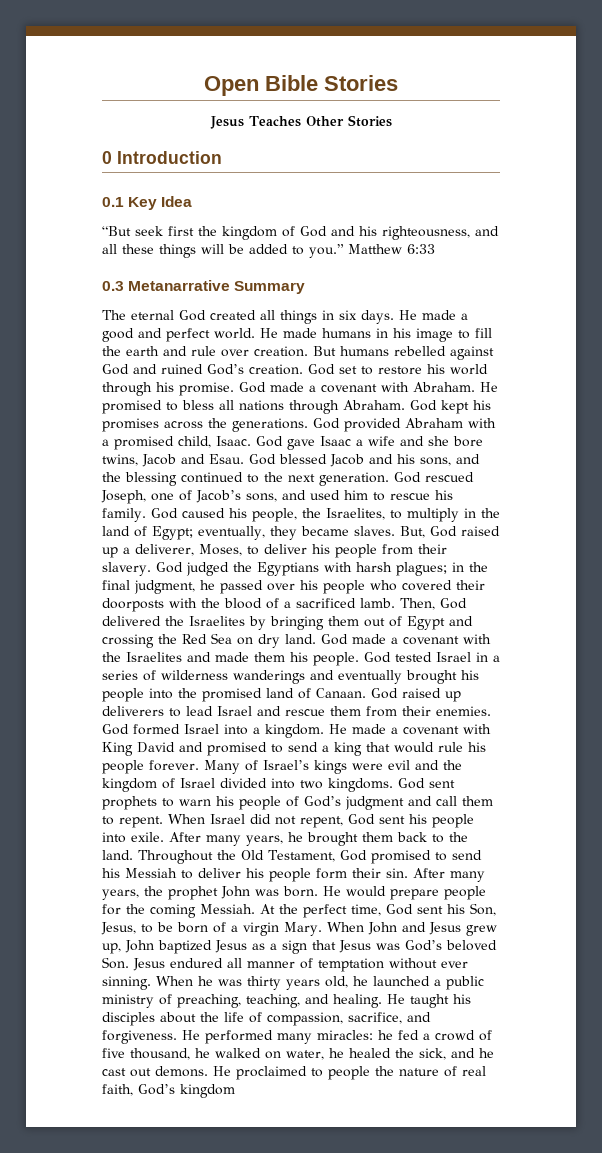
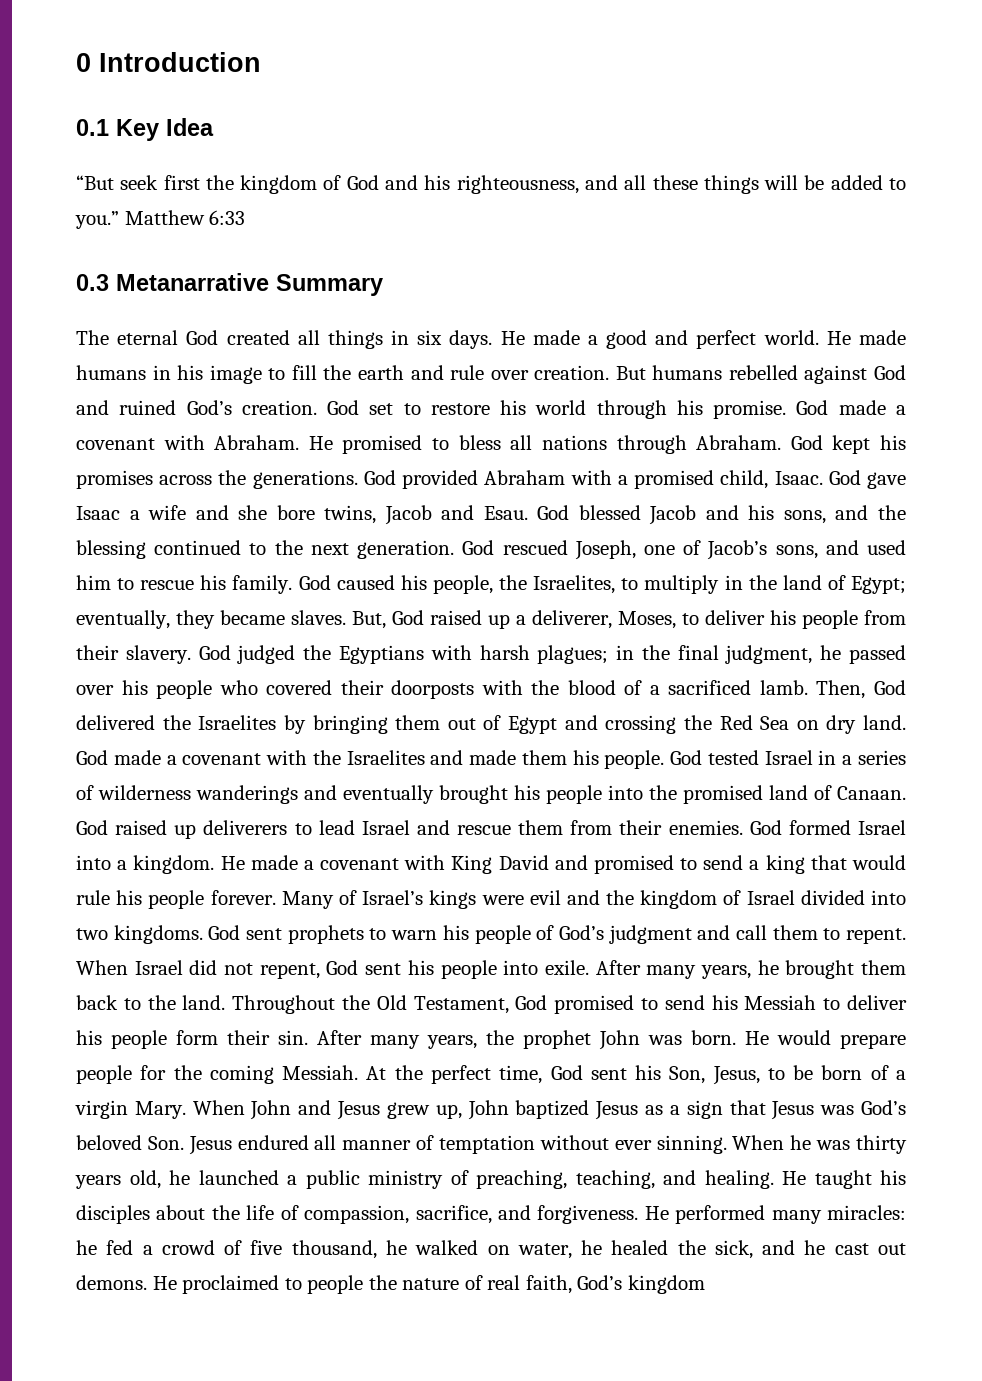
- Open Bible Stories
- Jesus Teaches Other Stories

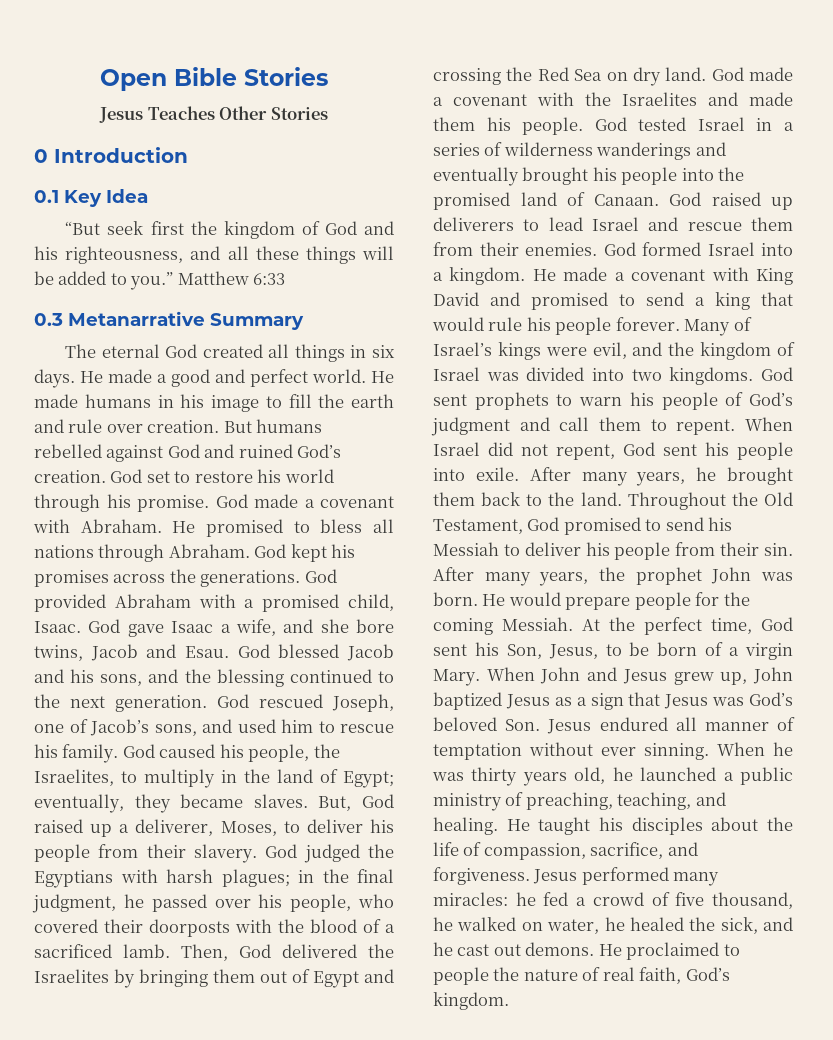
+ Open Bible Stories
+ Jesus Teaches Other Stories
- God gave Isaac a wife and she bore twins, Jacob and Esau.
+ God gave Isaac a wife, and she bore twins, Jacob and Esau.
- God judged the Egyptians with harsh plagues; in the final judgment, he passed over his people who covered their doorposts with the blood of a sacrificed lamb.
+ God judged the Egyptians with harsh plagues; in the final judgment, he passed over his people, who covered their doorposts with the blood of a sacrificed lamb.
- Many of Israel’s kings were evil and the kingdom of Israel divided into two kingdoms.
+ Many of Israel’s kings were evil, and the kingdom of Israel was divided into two kingdoms.
- Throughout the Old Testament, God promised to send his Messiah to deliver his people form their sin.
+ Throughout the Old Testament, God promised to send his Messiah to deliver his people from their sin.
- He performed many miracles: he fed a crowd of five thousand, he walked on water, he healed the sick, and he cast out demons.
+ Jesus performed many miracles: he fed a crowd of five thousand, he walked on water, he healed the sick, and he cast out demons.
- He proclaimed to people the nature of real faith, God’s kingdom
+ He proclaimed to people the nature of real faith, God’s kingdom.

